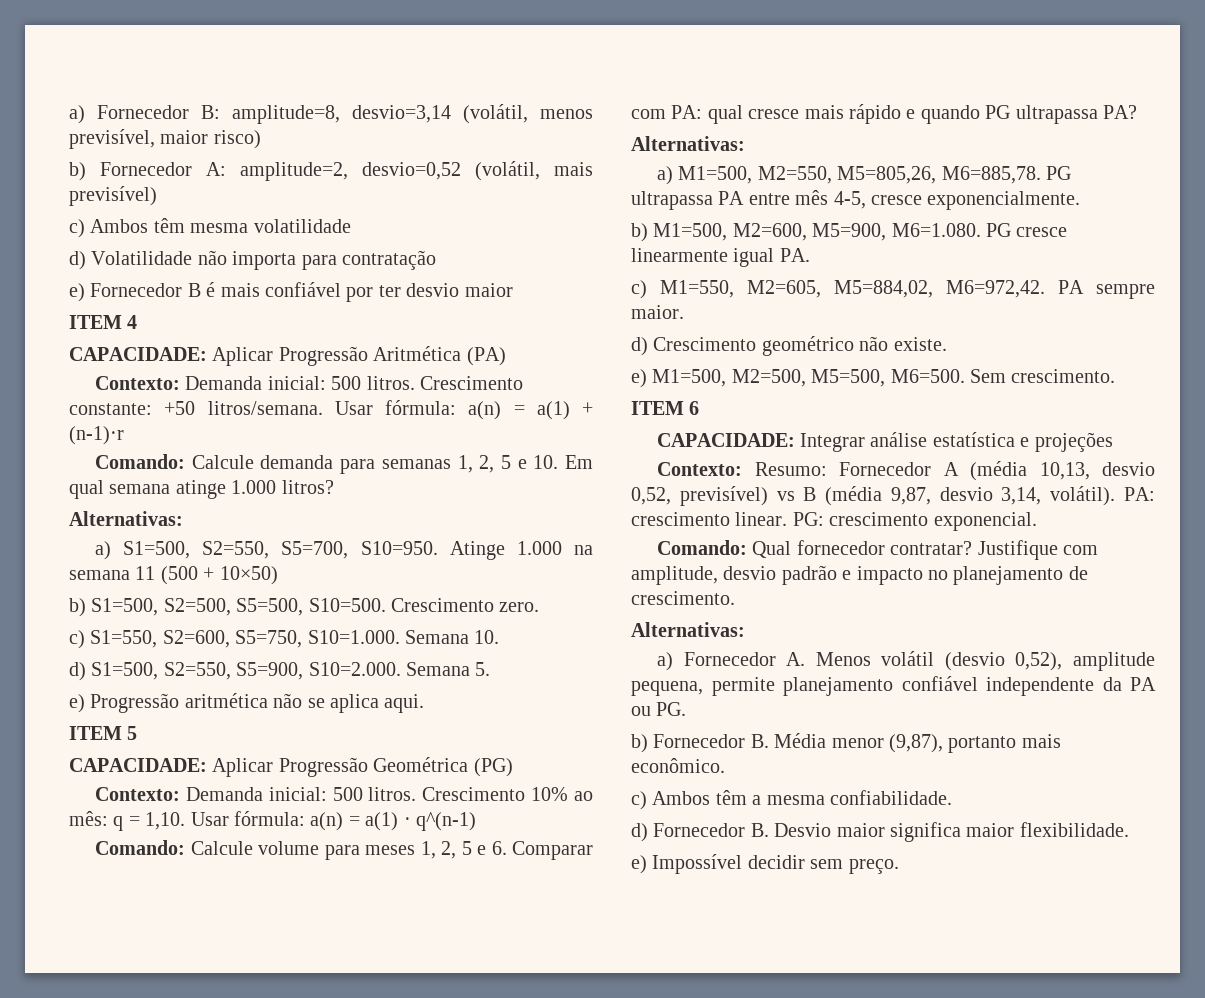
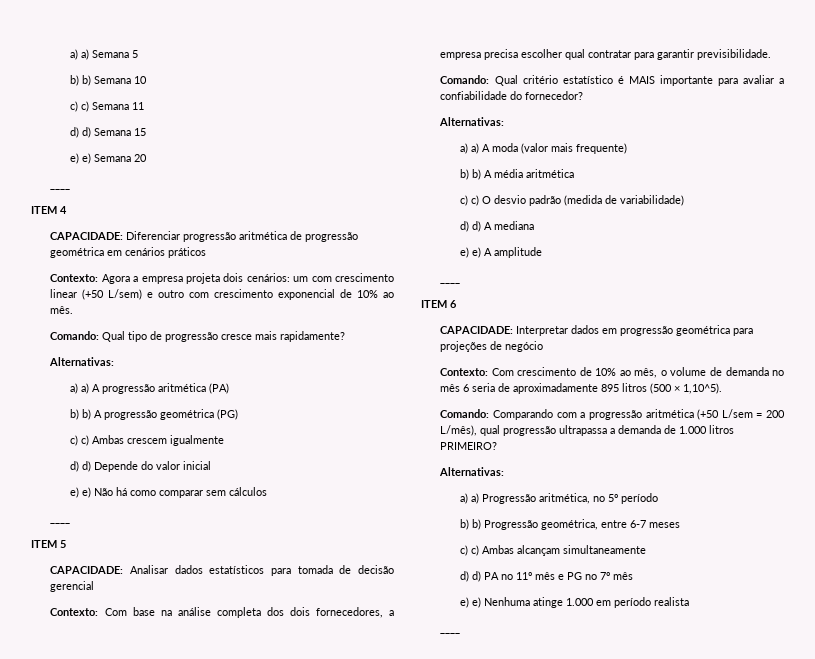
- a) Fornecedor B: amplitude=8, desvio=3,14 (volátil, menos previsível, maior risco)
- b) Fornecedor A: amplitude=2, desvio=0,52 (volátil, mais previsível)
- c) Ambos têm mesma volatilidade
- d) Volatilidade não importa para contratação
- e) Fornecedor B é mais confiável por ter desvio maior
+ a) a) Semana 5
+ b) b) Semana 10
+ c) c) Semana 11
+ d) d) Semana 15
+ e) e) Semana 20
+ ____
  ITEM 4
- CAPACIDADE: Aplicar Progressão Aritmética (PA)
- Contexto: Demanda inicial: 500 litros. Crescimento constante: +50 litros/semana. Usar fórmula: a(n) = a(1) + (n-1)·r
- Comando: Calcule demanda para semanas 1, 2, 5 e 10. Em qual semana atinge 1.000 litros?
+ CAPACIDADE: Diferenciar progressão aritmética de progressão geométrica em cenários práticos
+ Contexto: Agora a empresa projeta dois cenários: um com crescimento linear (+50 L/sem) e outro com crescimento exponencial de 10% ao mês.
+ Comando: Qual tipo de progressão cresce mais rapidamente?
  Alternativas:
- a) S1=500, S2=550, S5=700, S10=950. Atinge 1.000 na semana 11 (500 + 10×50)
- b) S1=500, S2=500, S5=500, S10=500. Crescimento zero.
- c) S1=550, S2=600, S5=750, S10=1.000. Semana 10.
- d) S1=500, S2=550, S5=900, S10=2.000. Semana 5.
- e) Progressão aritmética não se aplica aqui.
+ a) a) A progressão aritmética (PA)
+ b) b) A progressão geométrica (PG)
+ c) c) Ambas crescem igualmente
+ d) d) Depende do valor inicial
+ e) e) Não há como comparar sem cálculos
+ ____
  ITEM 5
- CAPACIDADE: Aplicar Progressão Geométrica (PG)
- Contexto: Demanda inicial: 500 litros. Crescimento 10% ao mês: q = 1,10. Usar fórmula: a(n) = a(1) · q^(n-1)
- Comando: Calcule volume para meses 1, 2, 5 e 6. Comparar com PA: qual cresce mais rápido e quando PG ultrapassa PA?
+ CAPACIDADE: Analisar dados estatísticos para tomada de decisão gerencial
+ Contexto: Com base na análise completa dos dois fornecedores, a empresa precisa escolher qual contratar para garantir previsibilidade.
+ Comando: Qual critério estatístico é MAIS importante para avaliar a confiabilidade do fornecedor?
  Alternativas:
- a) M1=500, M2=550, M5=805,26, M6=885,78. PG ultrapassa PA entre mês 4-5, cresce exponencialmente.
- b) M1=500, M2=600, M5=900, M6=1.080. PG cresce linearmente igual PA.
- c) M1=550, M2=605, M5=884,02, M6=972,42. PA sempre maior.
- d) Crescimento geométrico não existe.
- e) M1=500, M2=500, M5=500, M6=500. Sem crescimento.
+ a) a) A moda (valor mais frequente)
+ b) b) A média aritmética
+ c) c) O desvio padrão (medida de variabilidade)
+ d) d) A mediana
+ e) e) A amplitude
+ ____
  ITEM 6
- CAPACIDADE: Integrar análise estatística e projeções
- Contexto: Resumo: Fornecedor A (média 10,13, desvio 0,52, previsível) vs B (média 9,87, desvio 3,14, volátil). PA: crescimento linear. PG: crescimento exponencial.
- Comando: Qual fornecedor contratar? Justifique com amplitude, desvio padrão e impacto no planejamento de crescimento.
+ CAPACIDADE: Interpretar dados em progressão geométrica para projeções de negócio
+ Contexto: Com crescimento de 10% ao mês, o volume de demanda no mês 6 seria de aproximadamente 895 litros (500 × 1,10^5).
+ Comando: Comparando com a progressão aritmética (+50 L/sem = 200 L/mês), qual progressão ultrapassa a demanda de 1.000 litros PRIMEIRO?
  Alternativas:
- a) Fornecedor A. Menos volátil (desvio 0,52), amplitude pequena, permite planejamento confiável independente da PA ou PG.
- b) Fornecedor B. Média menor (9,87), portanto mais econômico.
- c) Ambos têm a mesma confiabilidade.
- d) Fornecedor B. Desvio maior significa maior flexibilidade.
- e) Impossível decidir sem preço.
+ a) a) Progressão aritmética, no 5º período
+ b) b) Progressão geométrica, entre 6-7 meses
+ c) c) Ambas alcançam simultaneamente
+ d) d) PA no 11º mês e PG no 7º mês
+ e) e) Nenhuma atinge 1.000 em período realista
+ ____

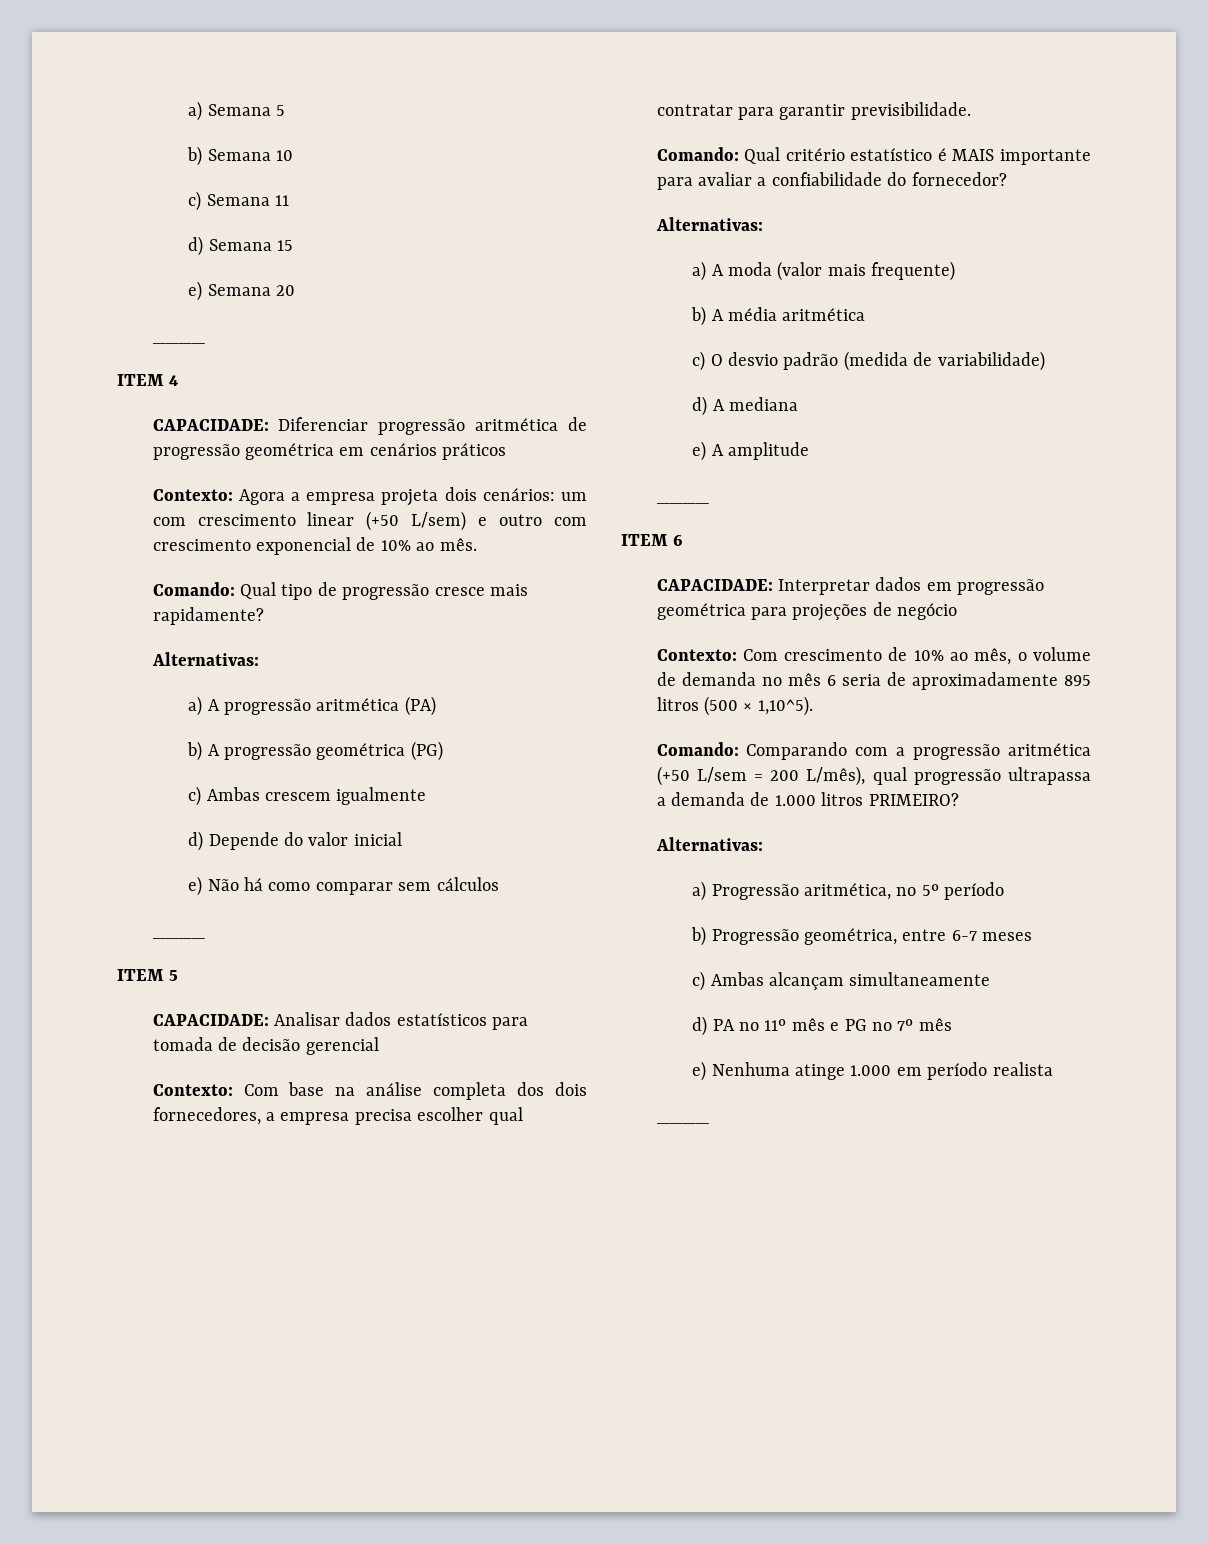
- a) a) Semana 5
+ a) Semana 5
- b) b) Semana 10
+ b) Semana 10
- c) c) Semana 11
+ c) Semana 11
- d) d) Semana 15
+ d) Semana 15
- e) e) Semana 20
+ e) Semana 20
- a) a) A progressão aritmética (PA)
+ a) A progressão aritmética (PA)
- b) b) A progressão geométrica (PG)
+ b) A progressão geométrica (PG)
- c) c) Ambas crescem igualmente
+ c) Ambas crescem igualmente
- d) d) Depende do valor inicial
+ d) Depende do valor inicial
- e) e) Não há como comparar sem cálculos
+ e) Não há como comparar sem cálculos
- a) a) A moda (valor mais frequente)
+ a) A moda (valor mais frequente)
- b) b) A média aritmética
+ b) A média aritmética
- c) c) O desvio padrão (medida de variabilidade)
+ c) O desvio padrão (medida de variabilidade)
- d) d) A mediana
+ d) A mediana
- e) e) A amplitude
+ e) A amplitude
- a) a) Progressão aritmética, no 5º período
+ a) Progressão aritmética, no 5º período
- b) b) Progressão geométrica, entre 6-7 meses
+ b) Progressão geométrica, entre 6-7 meses
- c) c) Ambas alcançam simultaneamente
+ c) Ambas alcançam simultaneamente
- d) d) PA no 11º mês e PG no 7º mês
+ d) PA no 11º mês e PG no 7º mês
- e) e) Nenhuma atinge 1.000 em período realista
+ e) Nenhuma atinge 1.000 em período realista

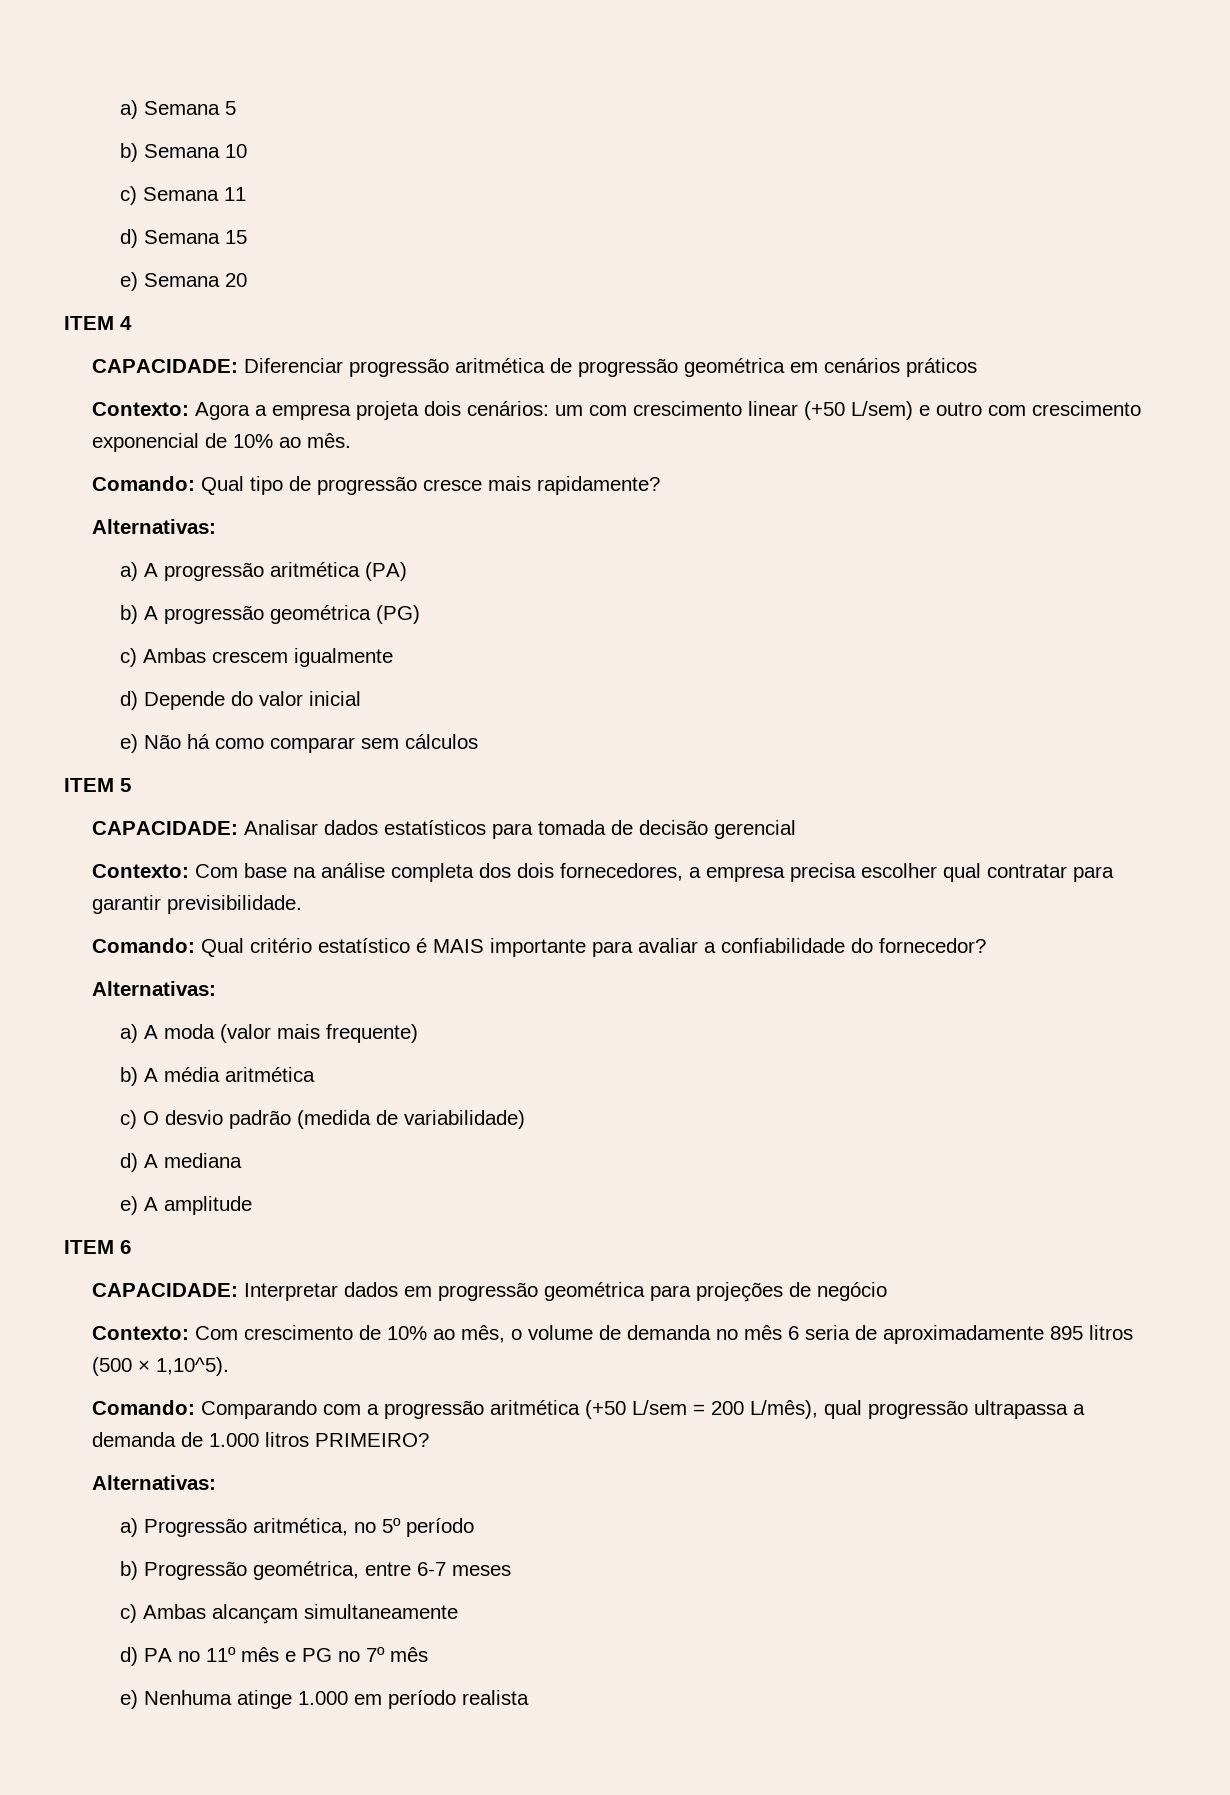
  e) Semana 20
- ____
  e) Não há como comparar sem cálculos
- ____
  e) A amplitude
- ____
  e) Nenhuma atinge 1.000 em período realista
- ____

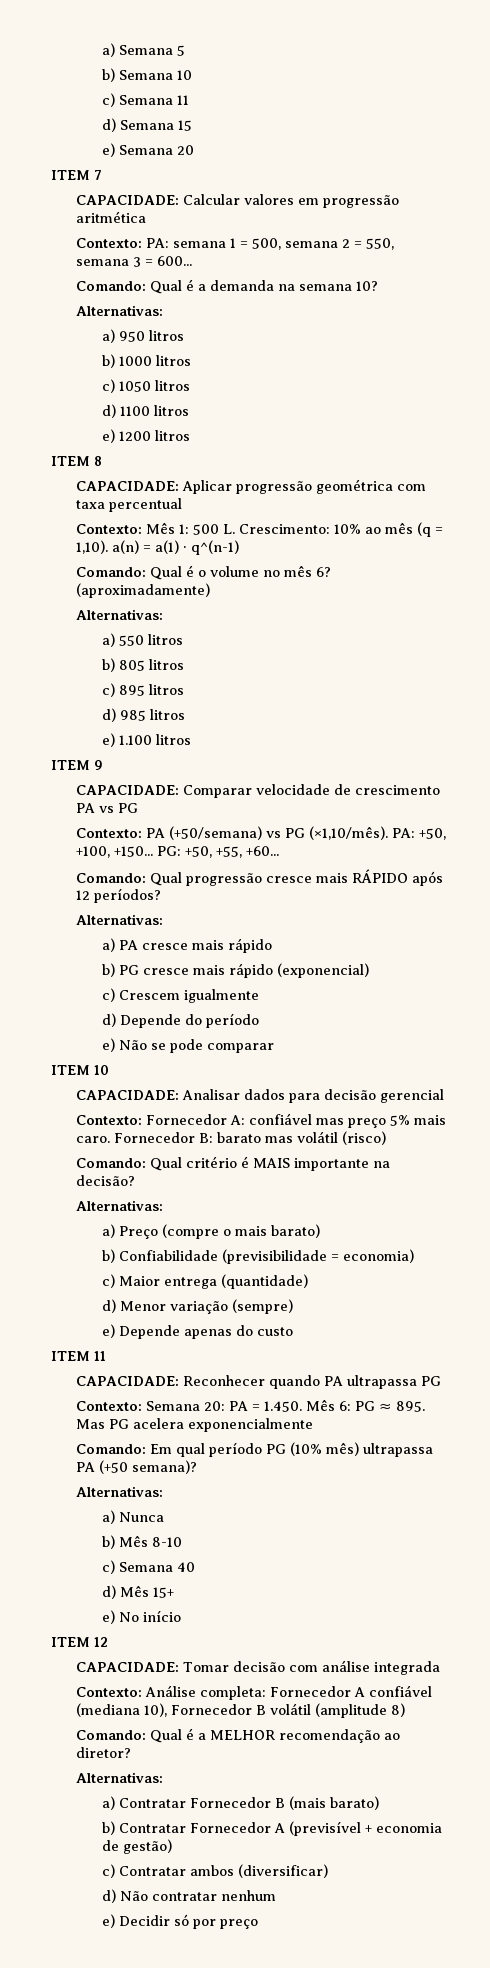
- ITEM 4
- CAPACIDADE: Diferenciar progressão aritmética de progressão geométrica em cenários práticos
- Contexto: Agora a empresa projeta dois cenários: um com crescimento linear (+50 L/sem) e outro com crescimento exponencial de 10% ao mês.
- Comando: Qual tipo de progressão cresce mais rapidamente?
+ ITEM 7
+ CAPACIDADE: Calcular valores em progressão aritmética
+ Contexto: PA: semana 1 = 500, semana 2 = 550, semana 3 = 600...
+ Comando: Qual é a demanda na semana 10?
  Alternativas:
- a) A progressão aritmética (PA)
- b) A progressão geométrica (PG)
- c) Ambas crescem igualmente
+ a) 950 litros
+ b) 1000 litros
+ c) 1050 litros
+ d) 1100 litros
+ e) 1200 litros
+ ITEM 8
+ CAPACIDADE: Aplicar progressão geométrica com taxa percentual
+ Contexto: Mês 1: 500 L. Crescimento: 10% ao mês (q = 1,10). a(n) = a(1) · q^(n-1)
+ Comando: Qual é o volume no mês 6? (aproximadamente)
+ Alternativas:
+ a) 550 litros
+ b) 805 litros
+ c) 895 litros
+ d) 985 litros
+ e) 1.100 litros
+ ITEM 9
+ CAPACIDADE: Comparar velocidade de crescimento PA vs PG
+ Contexto: PA (+50/semana) vs PG (×1,10/mês). PA: +50, +100, +150... PG: +50, +55, +60...
+ Comando: Qual progressão cresce mais RÁPIDO após 12 períodos?
+ Alternativas:
+ a) PA cresce mais rápido
+ b) PG cresce mais rápido (exponencial)
+ c) Crescem igualmente
- d) Depende do valor inicial
+ d) Depende do período
- e) Não há como comparar sem cálculos
- ITEM 5
+ e) Não se pode comparar
+ ITEM 10
- CAPACIDADE: Analisar dados estatísticos para tomada de decisão gerencial
+ CAPACIDADE: Analisar dados para decisão gerencial
- Contexto: Com base na análise completa dos dois fornecedores, a empresa precisa escolher qual contratar para garantir previsibilidade.
+ Contexto: Fornecedor A: confiável mas preço 5% mais caro. Fornecedor B: barato mas volátil (risco)
- Comando: Qual critério estatístico é MAIS importante para avaliar a confiabilidade do fornecedor?
+ Comando: Qual critério é MAIS importante na decisão?
  Alternativas:
- a) A moda (valor mais frequente)
- b) A média aritmética
- c) O desvio padrão (medida de variabilidade)
- d) A mediana
- e) A amplitude
- ITEM 6
- CAPACIDADE: Interpretar dados em progressão geométrica para projeções de negócio
- Contexto: Com crescimento de 10% ao mês, o volume de demanda no mês 6 seria de aproximadamente 895 litros (500 × 1,10^5).
- Comando: Comparando com a progressão aritmética (+50 L/sem = 200 L/mês), qual progressão ultrapassa a demanda de 1.000 litros PRIMEIRO?
+ a) Preço (compre o mais barato)
+ b) Confiabilidade (previsibilidade = economia)
+ c) Maior entrega (quantidade)
+ d) Menor variação (sempre)
+ e) Depende apenas do custo
+ ITEM 11
+ CAPACIDADE: Reconhecer quando PA ultrapassa PG
+ Contexto: Semana 20: PA = 1.450. Mês 6: PG ≈ 895. Mas PG acelera exponencialmente
+ Comando: Em qual período PG (10% mês) ultrapassa PA (+50 semana)?
  Alternativas:
- a) Progressão aritmética, no 5º período
- b) Progressão geométrica, entre 6-7 meses
- c) Ambas alcançam simultaneamente
- d) PA no 11º mês e PG no 7º mês
- e) Nenhuma atinge 1.000 em período realista
+ a) Nunca
+ b) Mês 8-10
+ c) Semana 40
+ d) Mês 15+
+ e) No início
+ ITEM 12
+ CAPACIDADE: Tomar decisão com análise integrada
+ Contexto: Análise completa: Fornecedor A confiável (mediana 10), Fornecedor B volátil (amplitude 8)
+ Comando: Qual é a MELHOR recomendação ao diretor?
+ Alternativas:
+ a) Contratar Fornecedor B (mais barato)
+ b) Contratar Fornecedor A (previsível + economia de gestão)
+ c) Contratar ambos (diversificar)
+ d) Não contratar nenhum
+ e) Decidir só por preço

